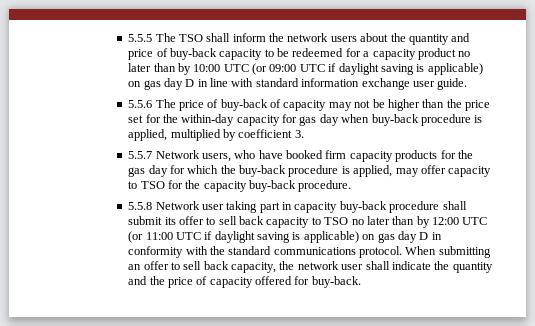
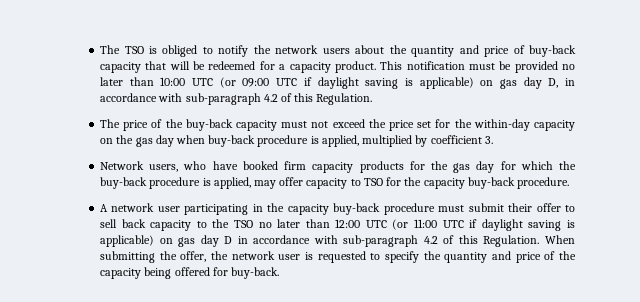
- 5.5.5 The TSO shall inform the network users about the quantity and price of buy-back capacity to be redeemed for a capacity product no later than by 10:00 UTC (or 09:00 UTC if daylight saving is applicable) on gas day D in line with standard information exchange user guide.
- 5.5.6 The price of buy-back of capacity may not be higher than the price set for the within-day capacity for gas day when buy-back procedure is applied, multiplied by coefficient 3.
+ The TSO is obliged to notify the network users about the quantity and price of buy-back capacity that will be redeemed for a capacity product. This notification must be provided no later than 10:00 UTC (or 09:00 UTC if daylight saving is applicable) on gas day D, in accordance with sub-paragraph 4.2 of this Regulation.
+ The price of the buy-back capacity must not exceed the price set for the within-day capacity on the gas day when buy-back procedure is applied, multiplied by coefficient 3.
- 5.5.7 Network users, who have booked firm capacity products for the gas day for which the buy-back procedure is applied, may offer capacity to TSO for the capacity buy-back procedure.
+ Network users, who have booked firm capacity products for the gas day for which the buy-back procedure is applied, may offer capacity to TSO for the capacity buy-back procedure.
- 5.5.8 Network user taking part in capacity buy-back procedure shall submit its offer to sell back capacity to TSO no later than by 12:00 UTC (or 11:00 UTC if daylight saving is applicable) on gas day D in conformity with the standard communications protocol. When submitting an offer to sell back capacity, the network user shall indicate the quantity and the price of capacity offered for buy-back.
+ A network user participating in the capacity buy-back procedure must submit their offer to sell back capacity to the TSO no later than 12:00 UTC (or 11:00 UTC if daylight saving is applicable) on gas day D in accordance with sub-paragraph 4.2 of this Regulation. When submitting the offer, the network user is requested to specify the quantity and price of the capacity being offered for buy-back.

